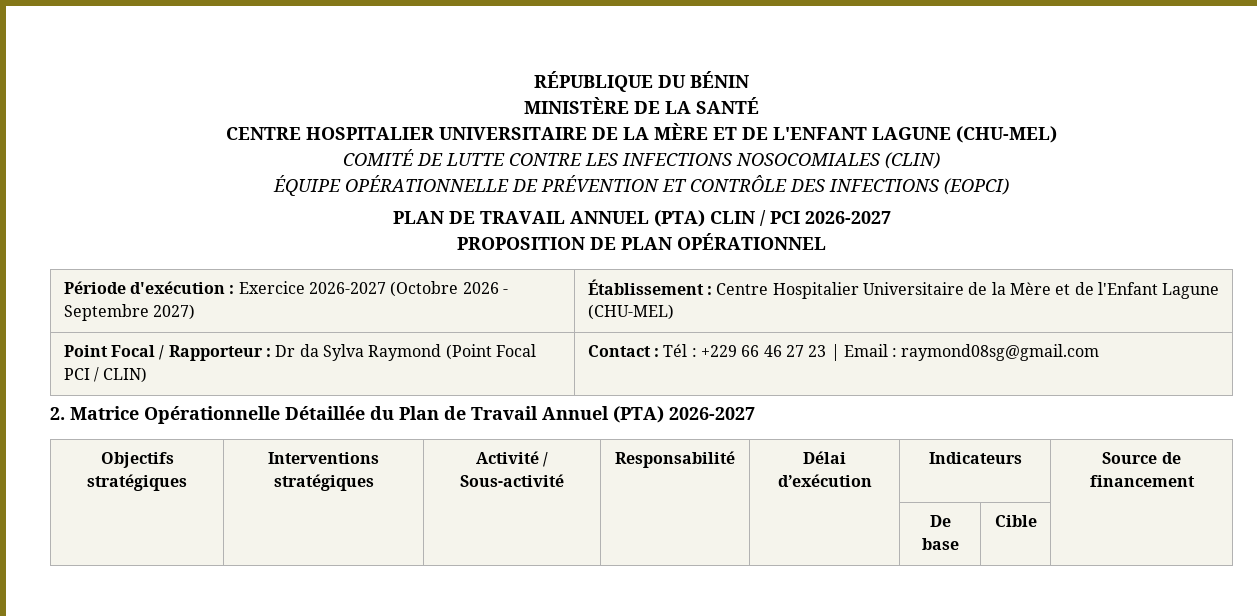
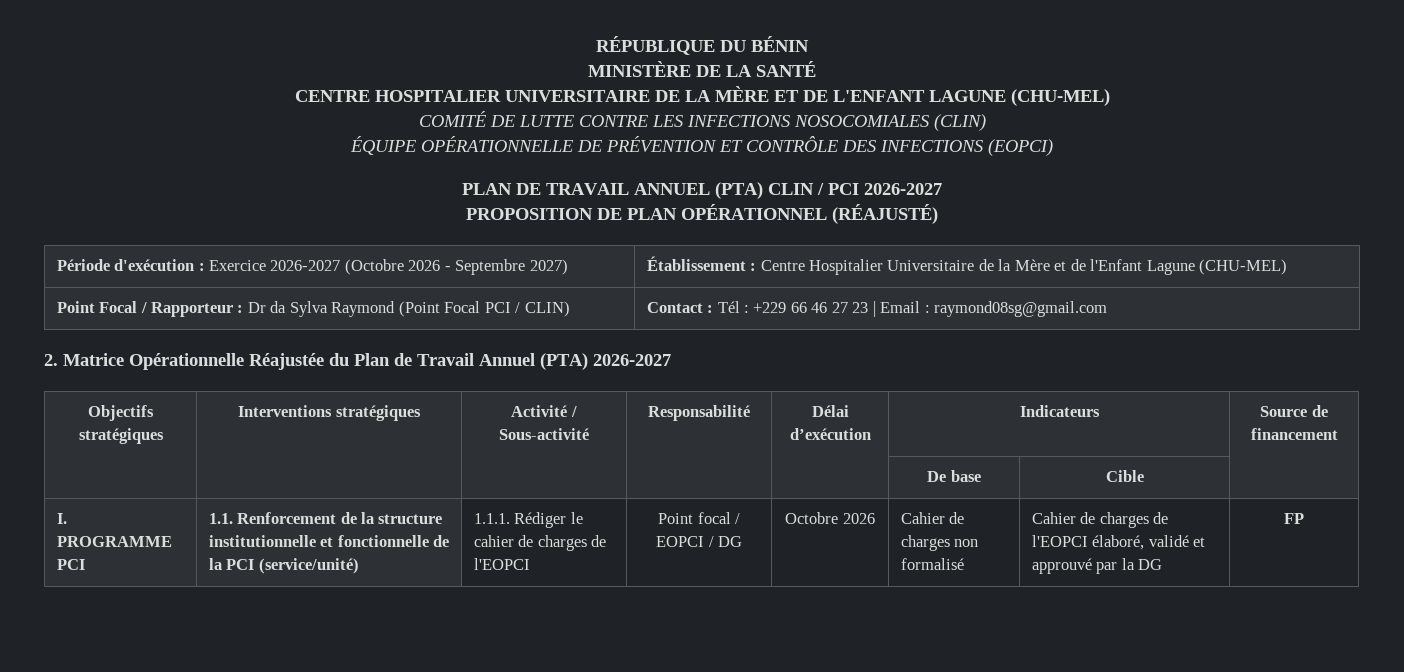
- PROPOSITION DE PLAN OPÉRATIONNEL
+ PROPOSITION DE PLAN OPÉRATIONNEL (RÉAJUSTÉ)
- 2. Matrice Opérationnelle Détaillée du Plan de Travail Annuel (PTA) 2026-2027
+ 2. Matrice Opérationnelle Réajustée du Plan de Travail Annuel (PTA) 2026-2027
+ I. PROGRAMME PCI | 1.1. Renforcement de la structure institutionnelle et fonctionnelle de la PCI (service/unité) | 1.1.1. Rédiger le cahier de charges de l'EOPCI | Point focal / EOPCI / DG | Octobre 2026 | Cahier de charges non formalisé | Cahier de charges de l'EOPCI élaboré, validé et approuvé par la DG | FP

